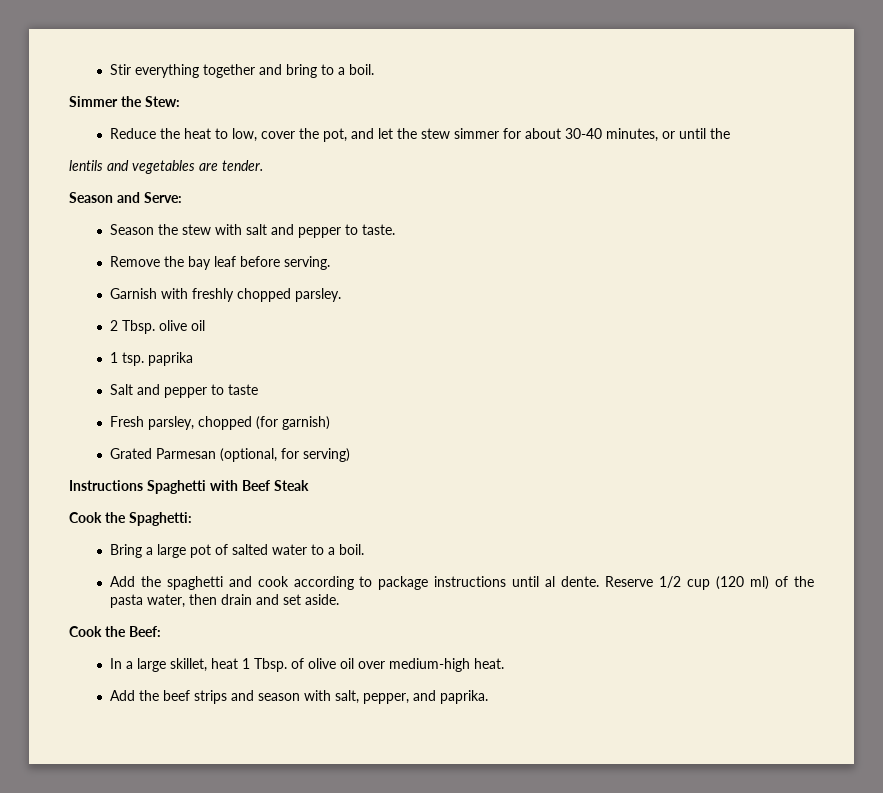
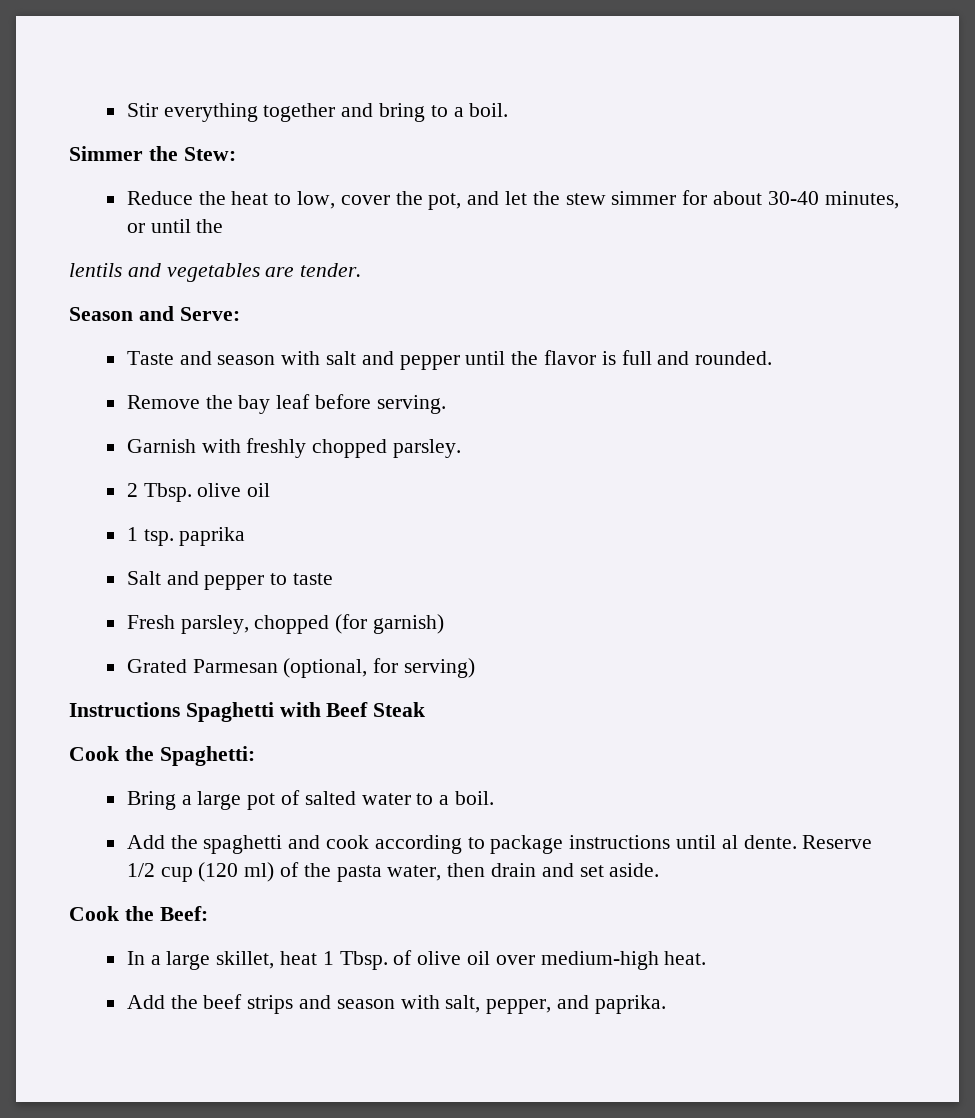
- Season the stew with salt and pepper to taste.
+ Taste and season with salt and pepper until the flavor is full and rounded.

